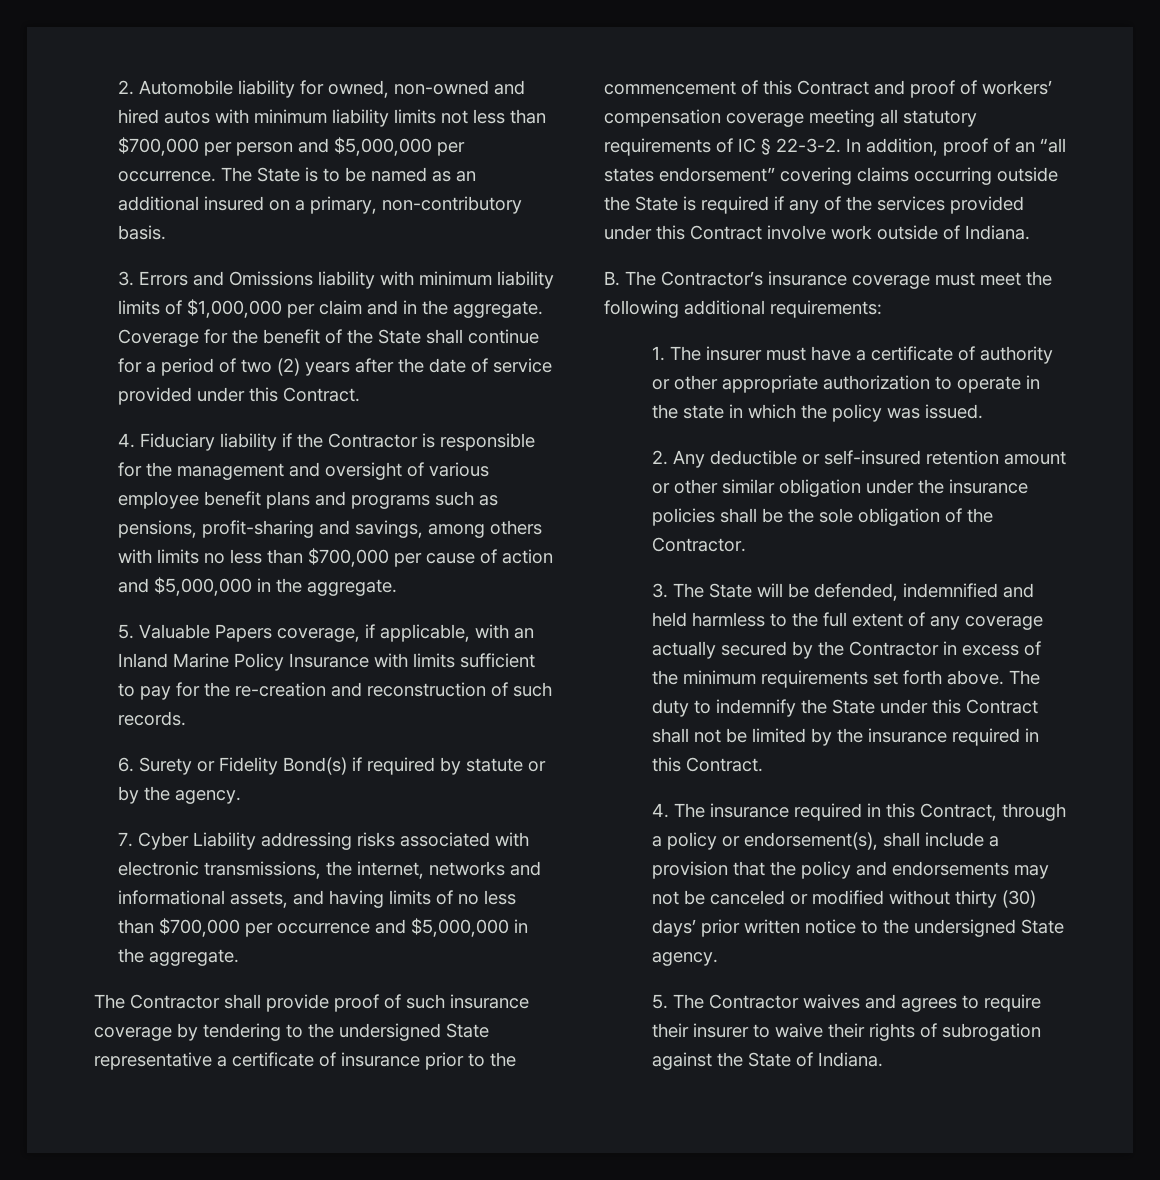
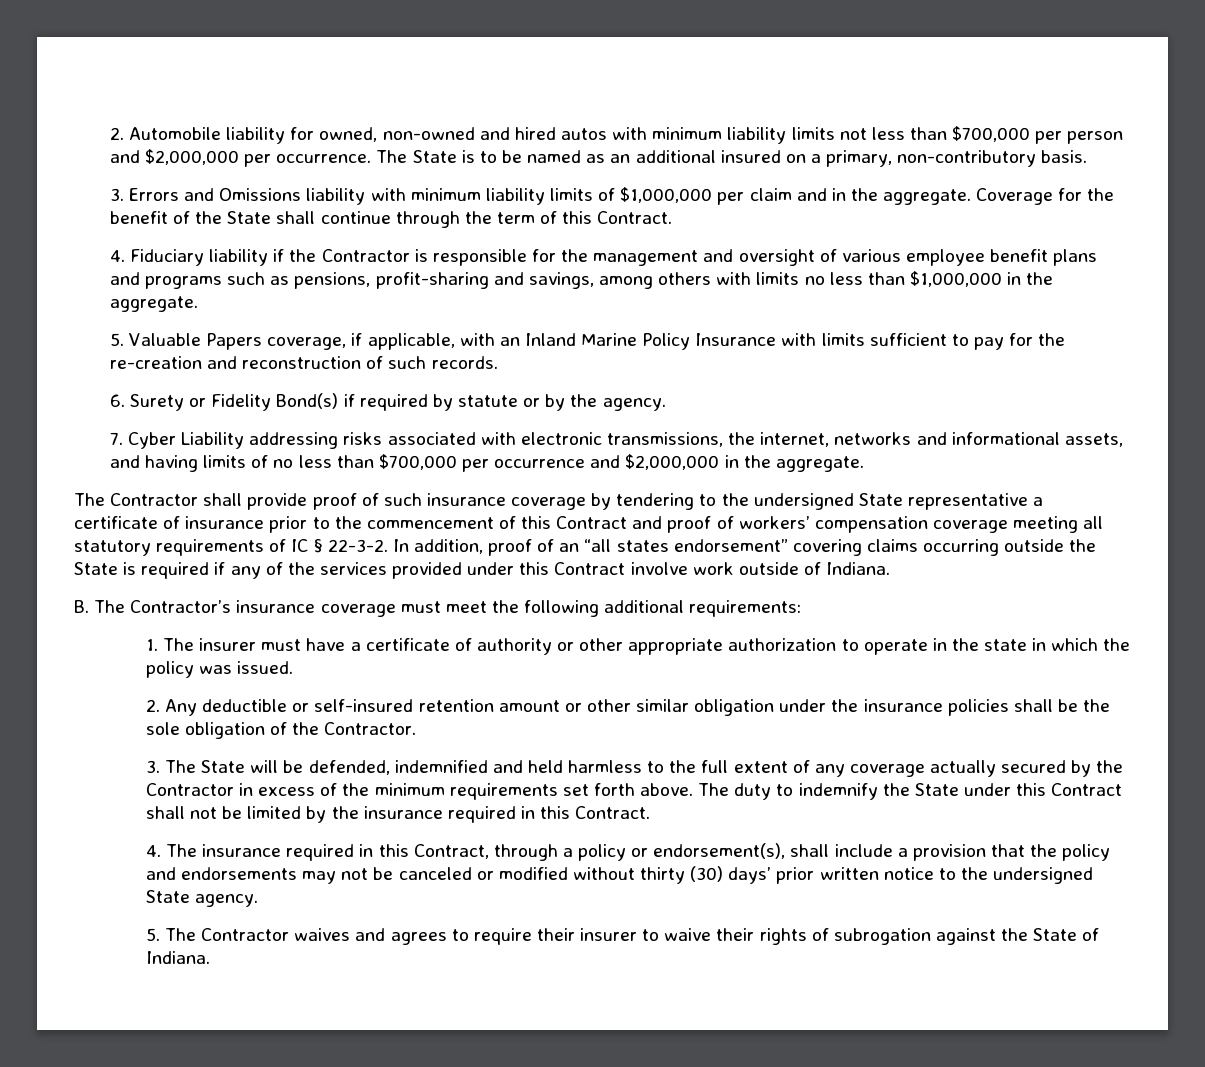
- 2. Automobile liability for owned, non-owned and hired autos with minimum liability limits not less than $700,000 per person and $5,000,000 per occurrence.
+ 2. Automobile liability for owned, non-owned and hired autos with minimum liability limits not less than $700,000 per person and $2,000,000 per occurrence.
- Coverage for the benefit of the State shall continue for a period of two (2) years after the date of service provided under this Contract.
+ Coverage for the benefit of the State shall continue through the term of this Contract.
- 4. Fiduciary liability if the Contractor is responsible for the management and oversight of various employee benefit plans and programs such as pensions, profit-sharing and savings, among others with limits no less than $700,000 per cause of action and $5,000,000 in the aggregate.
+ 4. Fiduciary liability if the Contractor is responsible for the management and oversight of various employee benefit plans and programs such as pensions, profit-sharing and savings, among others with limits no less than $1,000,000 in the aggregate.
- 7. Cyber Liability addressing risks associated with electronic transmissions, the internet, networks and informational assets, and having limits of no less than $700,000 per occurrence and $5,000,000 in the aggregate.
+ 7. Cyber Liability addressing risks associated with electronic transmissions, the internet, networks and informational assets, and having limits of no less than $700,000 per occurrence and $2,000,000 in the aggregate.

